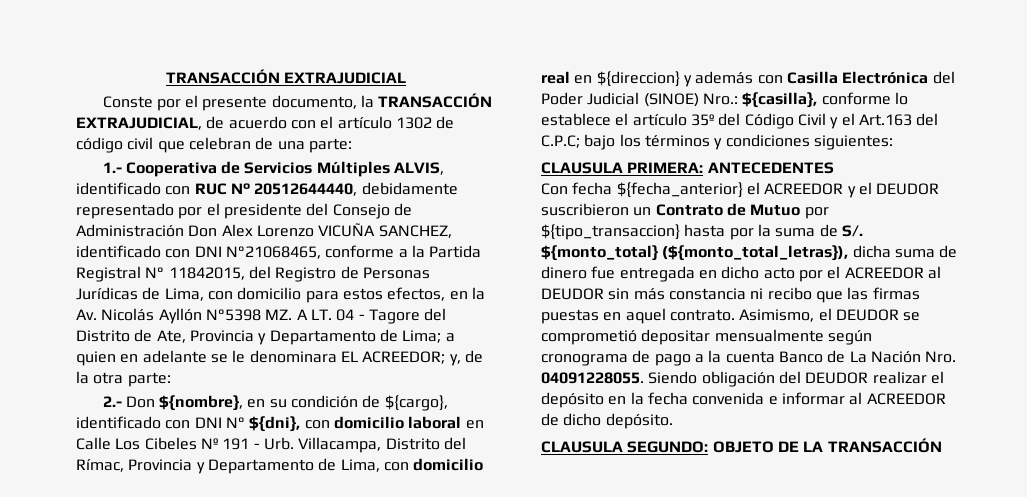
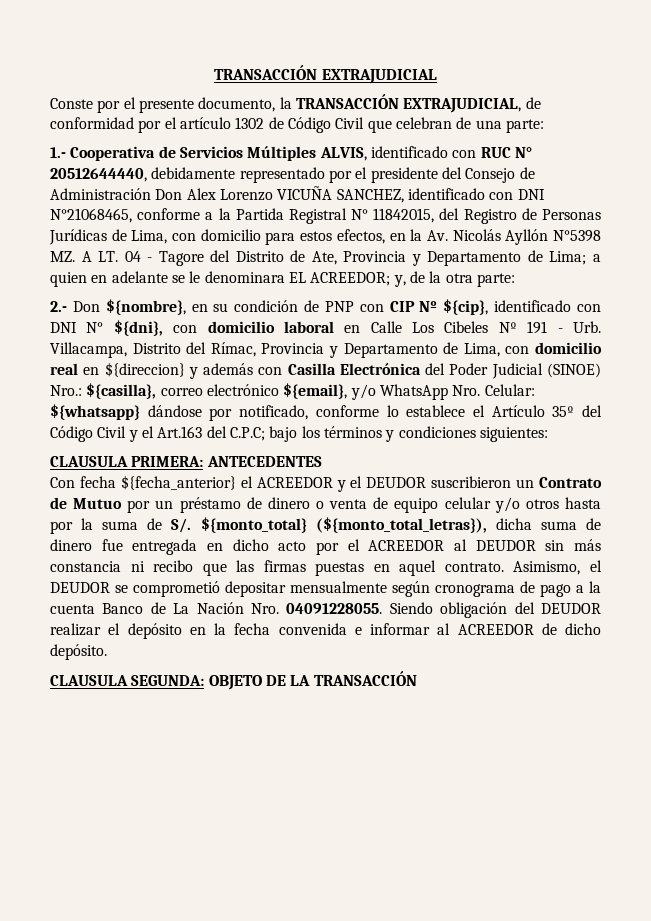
- Conste por el presente documento, la TRANSACCIÓN EXTRAJUDICIAL, de acuerdo con el artículo 1302 de código civil que celebran de una parte:
+ Conste por el presente documento, la TRANSACCIÓN EXTRAJUDICIAL, de conformidad por el artículo 1302 de Código Civil que celebran de una parte:
- 2.- Don ${nombre}, en su condición de ${cargo}, identificado con DNI N° ${dni}, con domicilio laboral en Calle Los Cibeles Nº 191 - Urb. Villacampa, Distrito del Rímac, Provincia y Departamento de Lima, con domicilio real en ${direccion} y además con Casilla Electrónica del Poder Judicial (SINOE) Nro.:
+ 2.- Don ${nombre}, en su condición de PNP con CIP Nº ${cip}, identificado con DNI N° ${dni}, con domicilio laboral en Calle Los Cibeles Nº 191 - Urb. Villacampa, Distrito del Rímac, Provincia y Departamento de Lima, con domicilio real en ${direccion} y además con Casilla Electrónica del Poder Judicial (SINOE) Nro.:
- ${casilla}, conforme lo establece el artículo 35º del Código Civil y el Art.163 del C.P.C;
+ ${casilla}, correo electrónico ${email}, y/o WhatsApp Nro. Celular: ${whatsapp} dándose por notificado, conforme lo establece el Artículo 35º del Código Civil y el Art.163 del C.P.C;
- Con fecha ${fecha_anterior} el ACREEDOR y el DEUDOR suscribieron un Contrato de Mutuo por ${tipo_transaccion} hasta por la suma de S/. ${monto_total} (${monto_total_letras}), dicha suma de dinero fue entregada en dicho acto por el ACREEDOR al DEUDOR sin más constancia ni recibo que las firmas puestas en aquel contrato.
+ Con fecha ${fecha_anterior} el ACREEDOR y el DEUDOR suscribieron un Contrato de Mutuo por un préstamo de dinero o venta de equipo celular y/o otros hasta por la suma de S/. ${monto_total} (${monto_total_letras}), dicha suma de dinero fue entregada en dicho acto por el ACREEDOR al DEUDOR sin más constancia ni recibo que las firmas puestas en aquel contrato.
- CLAUSULA SEGUNDO: OBJETO DE LA TRANSACCIÓN
+ CLAUSULA SEGUNDA: OBJETO DE LA TRANSACCIÓN

